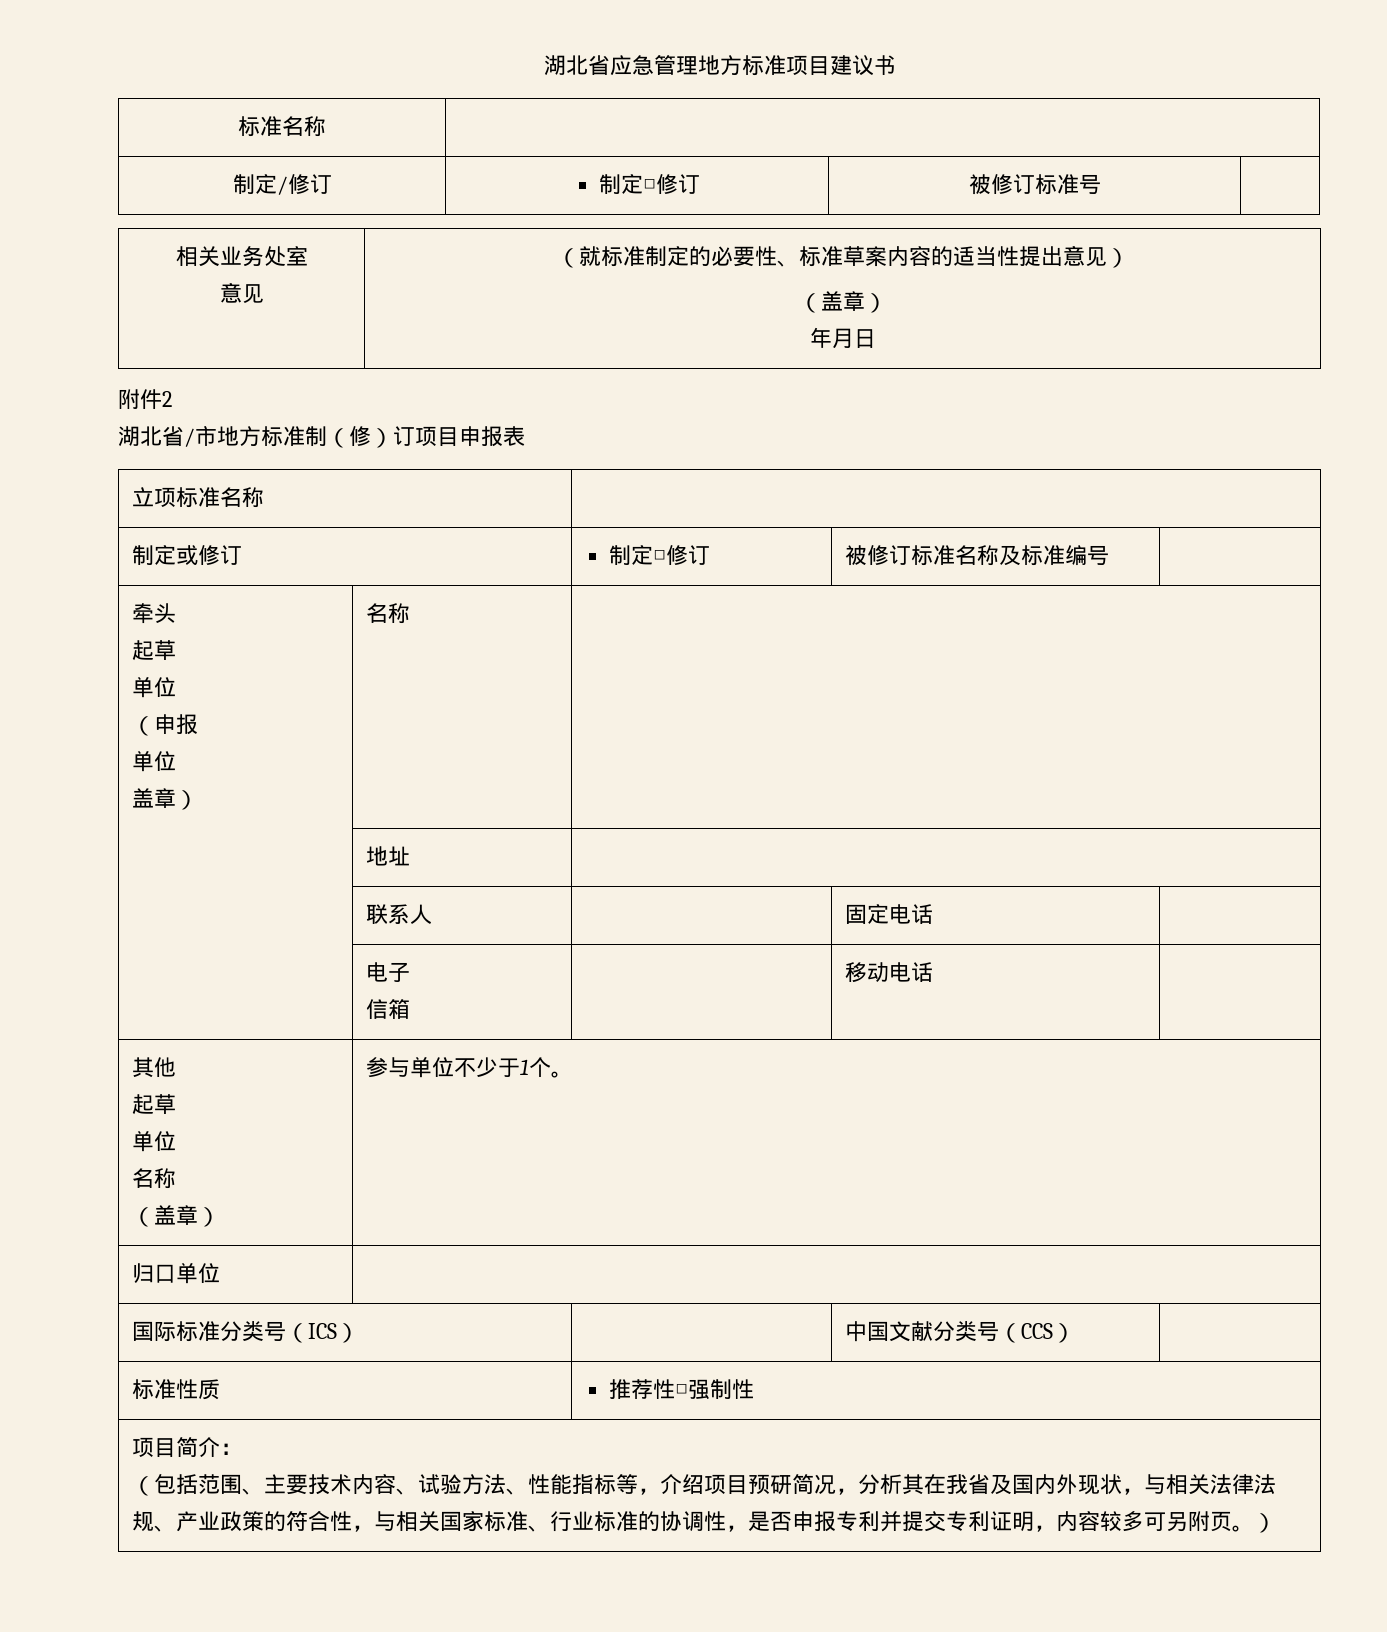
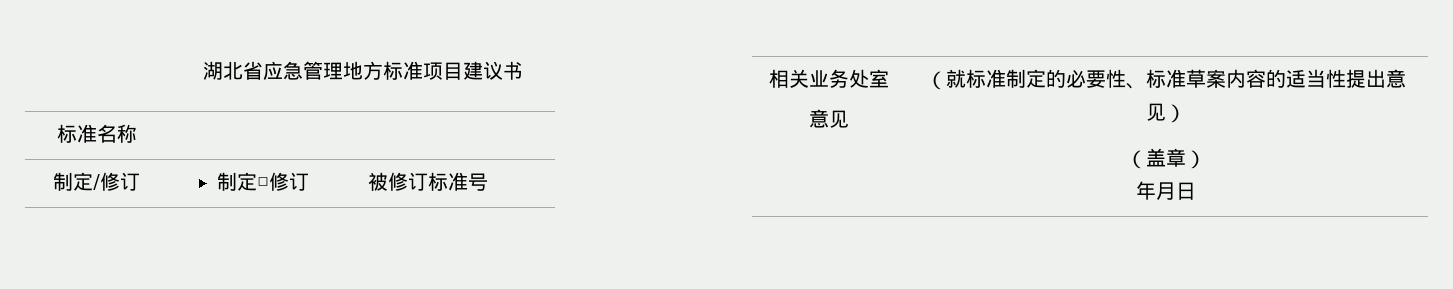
- 附件2
- 湖北省/市地方标准制（修）订项目申报表
- 立项标准名称 |
- 制定或修订 | 制定□修订 | 被修订标准名称及标准编号 |
- 牵头
- 起草
- 单位
- （申报
- 单位
- 盖章） | 名称 |
- | 地址 |
- | 联系人 | | 固定电话 |
- | 电子
- 信箱 | | 移动电话 |
- 其他
- 起草
- 单位
- 名称
- （盖章） | 参与单位不少于1个。
- 归口单位 |
- 国际标准分类号（ICS） | | 中国文献分类号（CCS） |
- 标准性质 | 推荐性□强制性
- 项目简介：
- （包括范围、主要技术内容、试验方法、性能指标等，介绍项目预研简况，分析其在我省及国内外现状，与相关法律法规、产业政策的符合性，与相关国家标准、行业标准的协调性，是否申报专利并提交专利证明，内容较多可另附页。）

